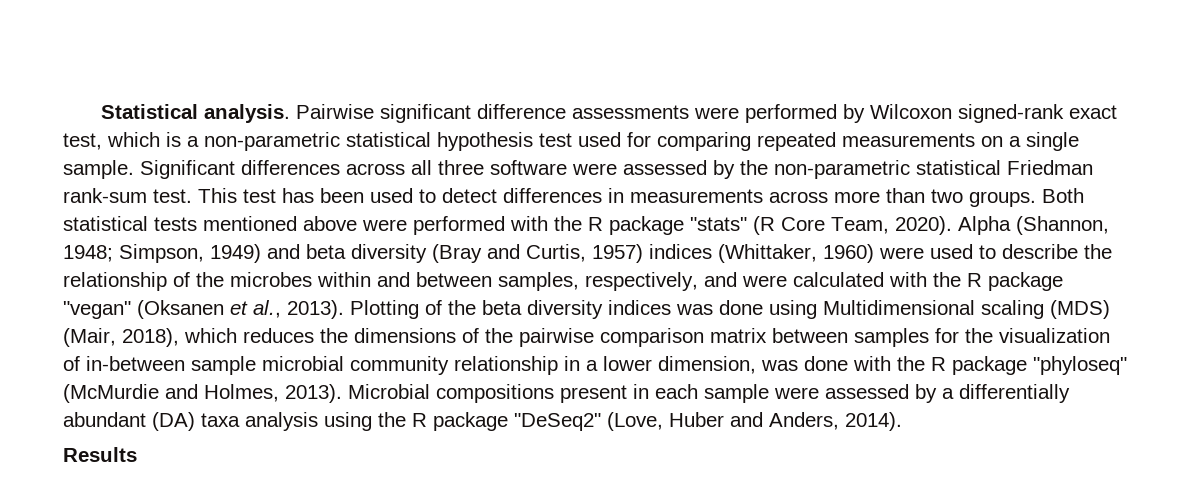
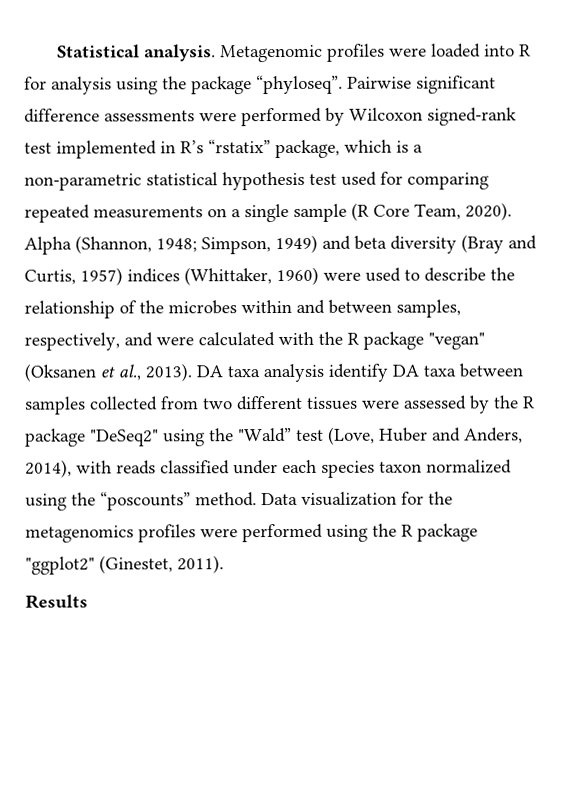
+ Metagenomic profiles were loaded into R for analysis using the package “phyloseq”.
- Pairwise significant difference assessments were performed by Wilcoxon signed-rank exact test, which is a non-parametric statistical hypothesis test used for comparing repeated measurements on a single sample. Significant differences across all three software were assessed by the non-parametric statistical Friedman rank-sum test. This test has been used to detect differences in measurements across more than two groups. Both statistical tests mentioned above were performed with the R package "stats" (R Core Team, 2020).
+ Pairwise significant difference assessments were performed by Wilcoxon signed-rank test implemented in R’s “rstatix” package, which is a non-parametric statistical hypothesis test used for comparing repeated measurements on a single sample (R Core Team, 2020).
- Plotting of the beta diversity indices was done using Multidimensional scaling (MDS) (Mair, 2018), which reduces the dimensions of the pairwise comparison matrix between samples for the visualization of in-between sample microbial community relationship in a lower dimension, was done with the R package "phyloseq" (McMurdie and Holmes, 2013). Microbial compositions present in each sample were assessed by a differentially abundant (DA) taxa analysis using the R package "DeSeq2" (Love, Huber and Anders, 2014).
+ DA taxa analysis identify DA taxa between samples collected from two different tissues were assessed by the R package "DeSeq2" using the "Wald” test (Love, Huber and Anders, 2014), with reads classified under each species taxon normalized using the “poscounts” method. Data visualization for the metagenomics profiles were performed using the R package "ggplot2" (Ginestet, 2011).

